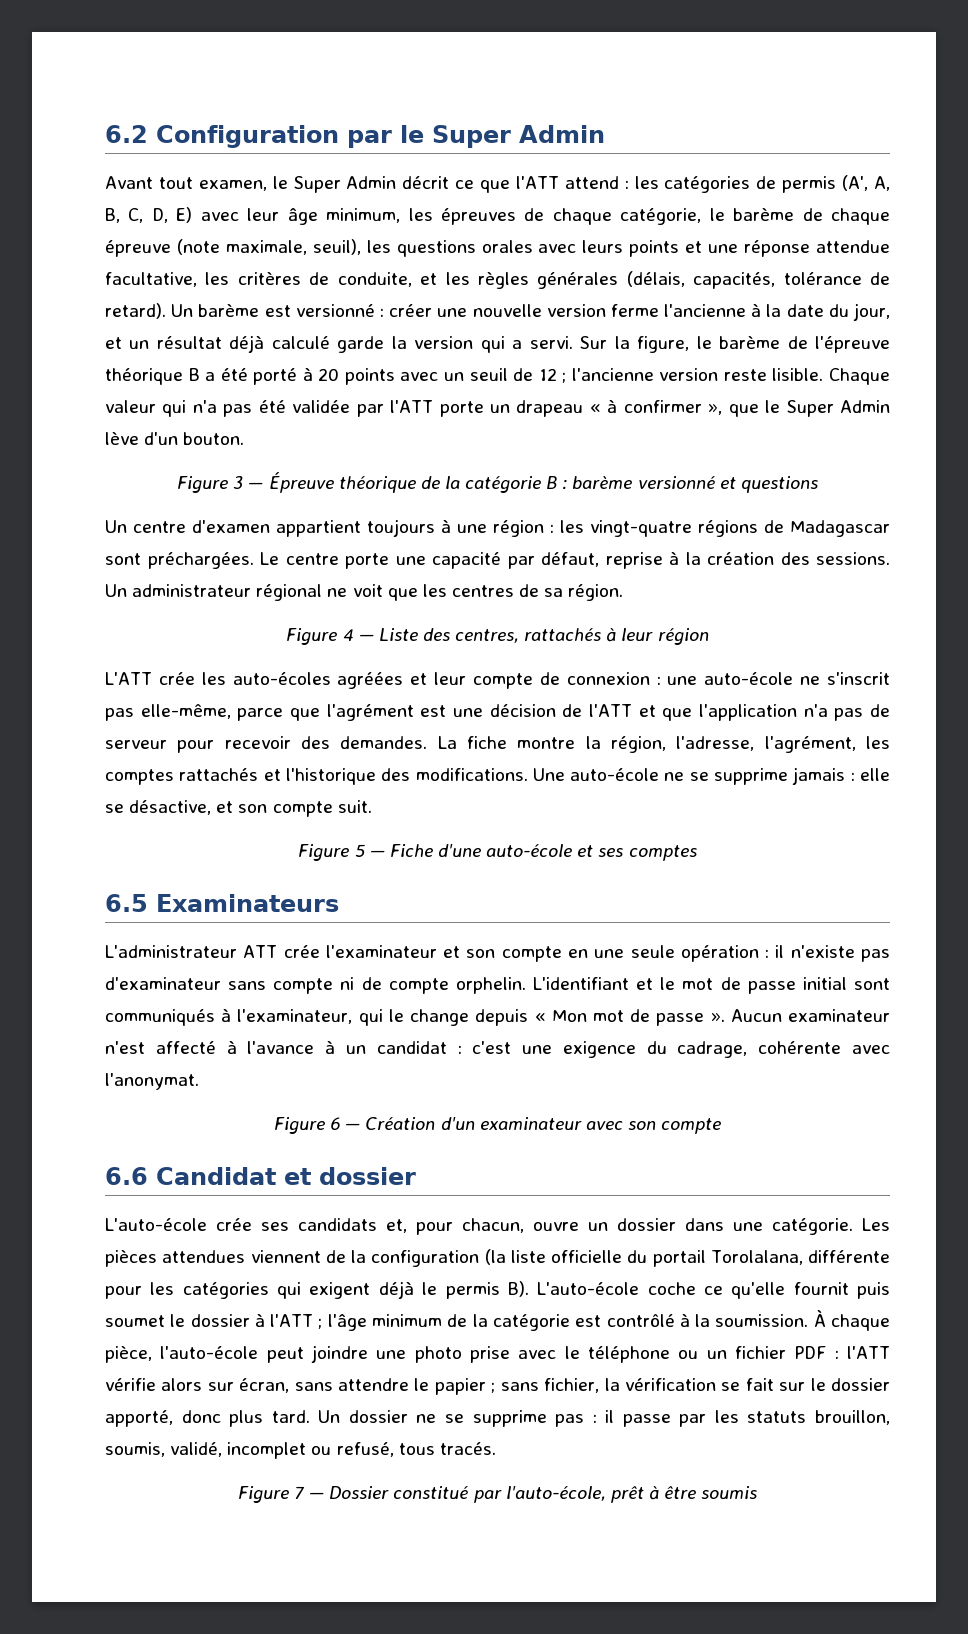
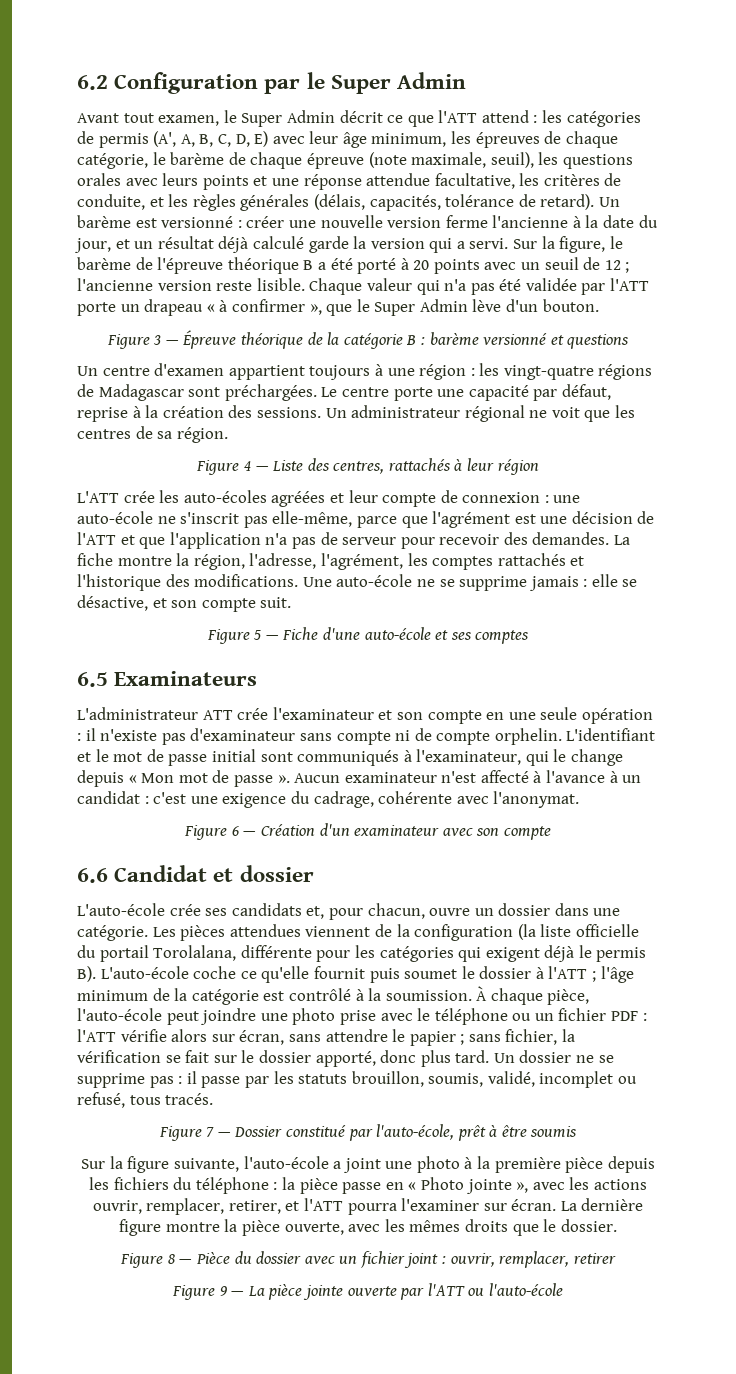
+ Sur la figure suivante, l'auto-école a joint une photo à la première pièce depuis les fichiers du téléphone : la pièce passe en « Photo jointe », avec les actions ouvrir, remplacer, retirer, et l'ATT pourra l'examiner sur écran. La dernière figure montre la pièce ouverte, avec les mêmes droits que le dossier.
+ Figure 8 — Pièce du dossier avec un fichier joint : ouvrir, remplacer, retirer
+ Figure 9 — La pièce jointe ouverte par l'ATT ou l'auto-école

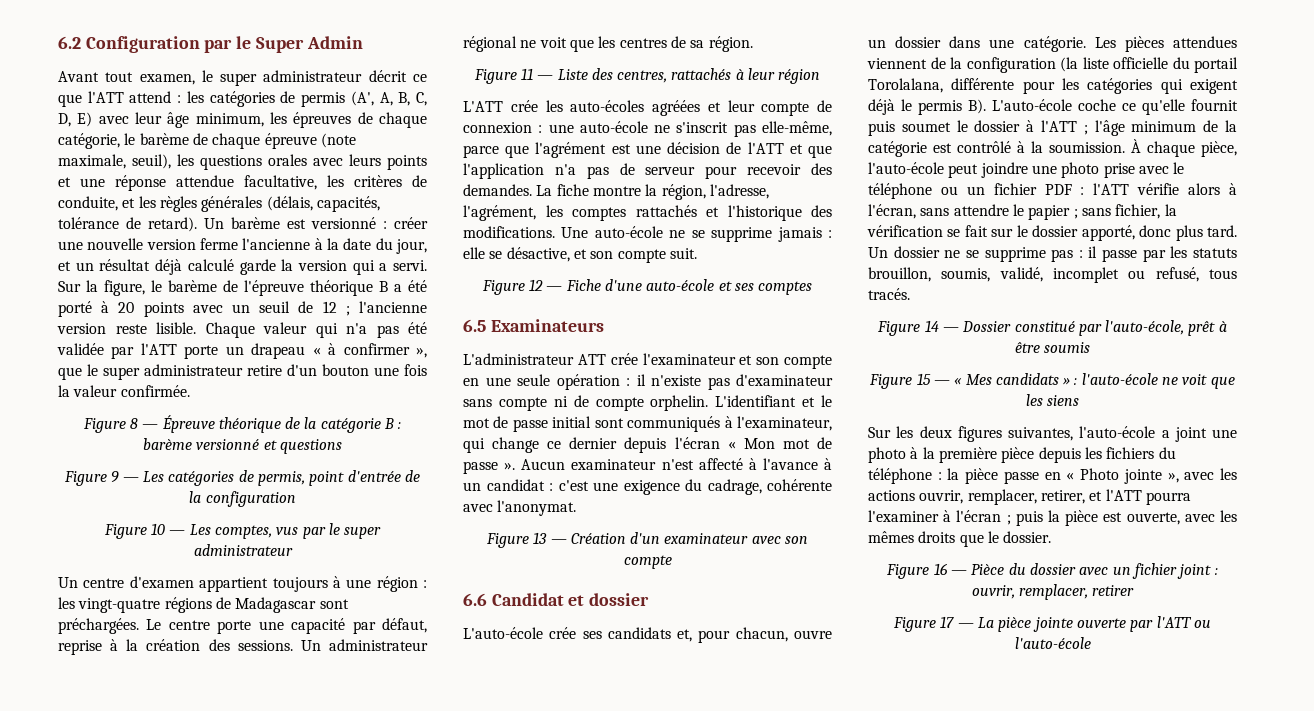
- Avant tout examen, le Super Admin décrit ce que l'ATT attend :
+ Avant tout examen, le super administrateur décrit ce que l'ATT attend :
- Chaque valeur qui n'a pas été validée par l'ATT porte un drapeau « à confirmer », que le Super Admin lève d'un bouton.
- Figure 3 — Épreuve théorique de la catégorie B : barème versionné et questions
+ Chaque valeur qui n'a pas été validée par l'ATT porte un drapeau « à confirmer », que le super administrateur retire d'un bouton une fois la valeur confirmée.
+ Figure 8 — Épreuve théorique de la catégorie B : barème versionné et questions
+ Figure 9 — Les catégories de permis, point d'entrée de la configuration
+ Figure 10 — Les comptes, vus par le super administrateur
- Figure 4 — Liste des centres, rattachés à leur région
+ Figure 11 — Liste des centres, rattachés à leur région
- Figure 5 — Fiche d'une auto-école et ses comptes
+ Figure 12 — Fiche d'une auto-école et ses comptes
- L'identifiant et le mot de passe initial sont communiqués à l'examinateur, qui le change depuis « Mon mot de passe ».
+ L'identifiant et le mot de passe initial sont communiqués à l'examinateur, qui change ce dernier depuis l'écran « Mon mot de passe ».
- Figure 6 — Création d'un examinateur avec son compte
+ Figure 13 — Création d'un examinateur avec son compte
- À chaque pièce, l'auto-école peut joindre une photo prise avec le téléphone ou un fichier PDF : l'ATT vérifie alors sur écran, sans attendre le papier ; sans fichier, la vérification se fait sur le dossier apporté, donc plus tard.
+ À chaque pièce, l'auto-école peut joindre une photo prise avec le téléphone ou un fichier PDF : l'ATT vérifie alors à l'écran, sans attendre le papier ; sans fichier, la vérification se fait sur le dossier apporté, donc plus tard.
- Figure 7 — Dossier constitué par l'auto-école, prêt à être soumis
+ Figure 14 — Dossier constitué par l'auto-école, prêt à être soumis
- Sur la figure suivante, l'auto-école a joint une photo à la première pièce depuis les fichiers du téléphone : la pièce passe en « Photo jointe », avec les actions ouvrir, remplacer, retirer, et l'ATT pourra l'examiner sur écran. La dernière figure montre la pièce ouverte, avec les mêmes droits que le dossier.
+ Figure 15 — « Mes candidats » : l'auto-école ne voit que les siens
+ Sur les deux figures suivantes, l'auto-école a joint une photo à la première pièce depuis les fichiers du téléphone : la pièce passe en « Photo jointe », avec les actions ouvrir, remplacer, retirer, et l'ATT pourra l'examiner à l'écran ; puis la pièce est ouverte, avec les mêmes droits que le dossier.
- Figure 8 — Pièce du dossier avec un fichier joint : ouvrir, remplacer, retirer
+ Figure 16 — Pièce du dossier avec un fichier joint : ouvrir, remplacer, retirer
- Figure 9 — La pièce jointe ouverte par l'ATT ou l'auto-école
+ Figure 17 — La pièce jointe ouverte par l'ATT ou l'auto-école

